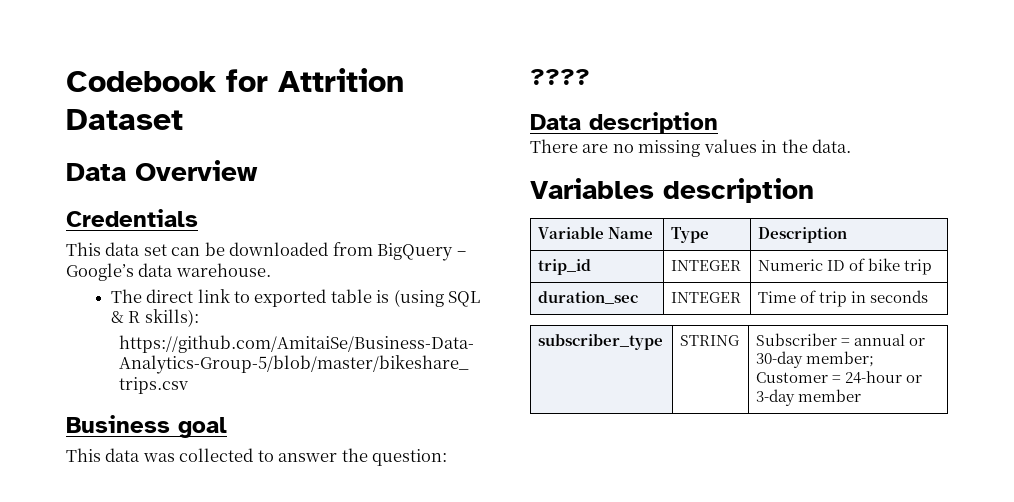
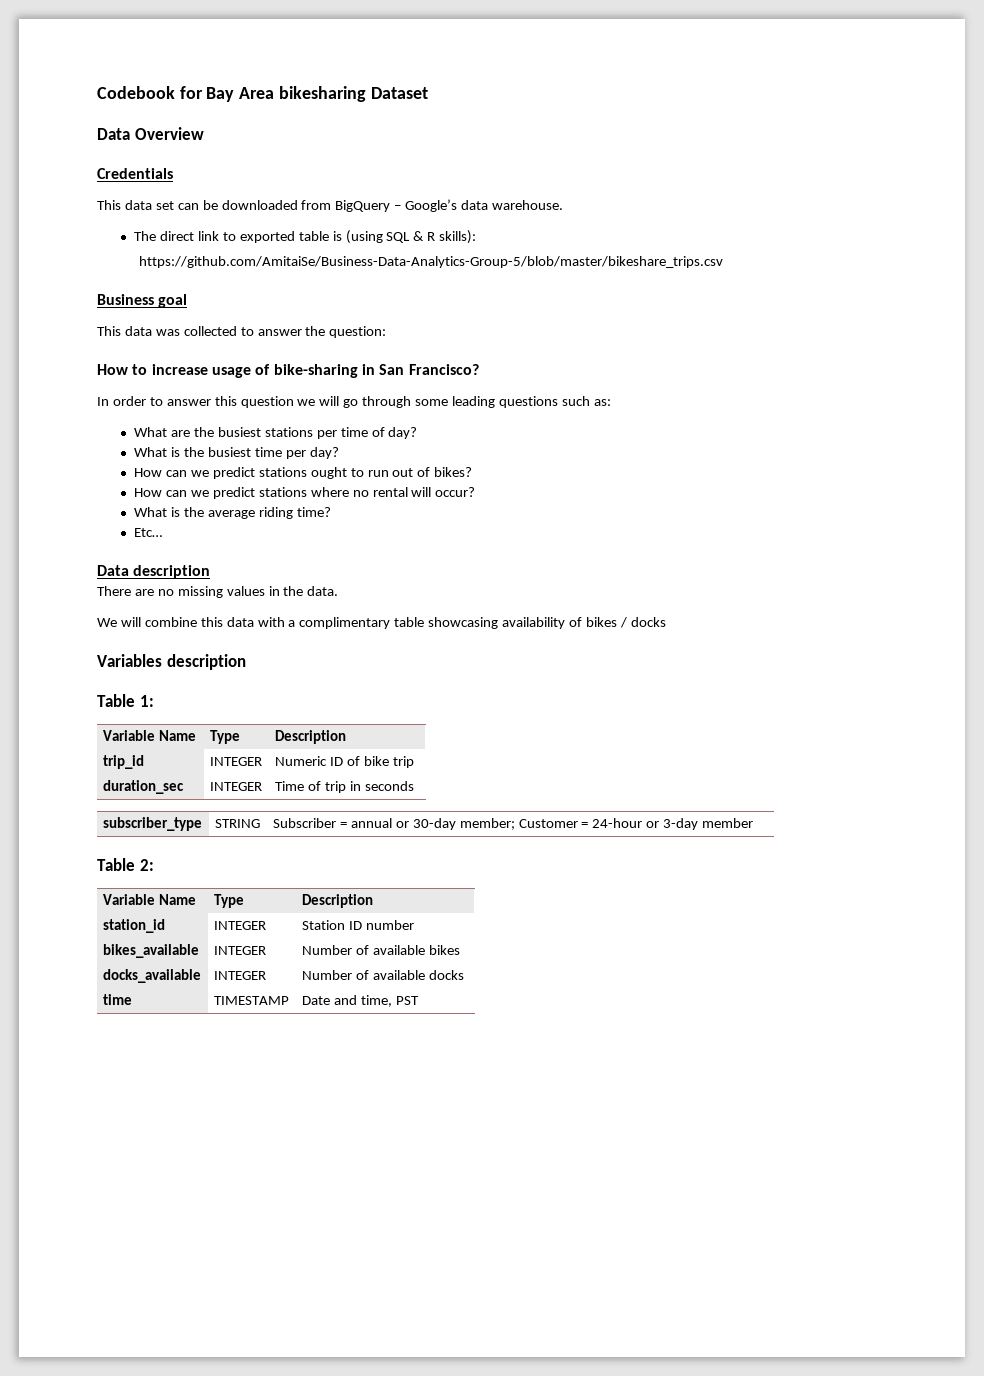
- Codebook for Attrition Dataset
+ Codebook for Bay Area bikesharing Dataset
- ????
+ How to increase usage of bike-sharing in San Francisco?
+ In order to answer this question we will go through some leading questions such as:
+ What are the busiest stations per time of day?
+ What is the busiest time per day?
+ How can we predict stations ought to run out of bikes?
+ How can we predict stations where no rental will occur?
+ What is the average riding time?
+ Etc…
+ We will combine this data with a complimentary table showcasing availability of bikes / docks
+ Table 1:
+ Table 2:
+ Variable Name | Type | Description
+ station_id | INTEGER | Station ID number
+ bikes_available | INTEGER | Number of available bikes
+ docks_available | INTEGER | Number of available docks
+ time | TIMESTAMP | Date and time, PST

